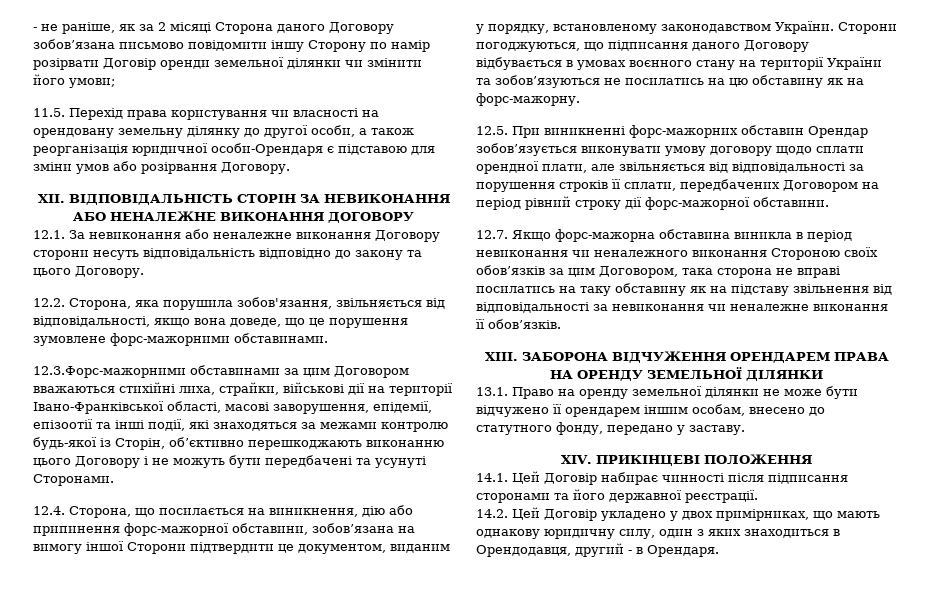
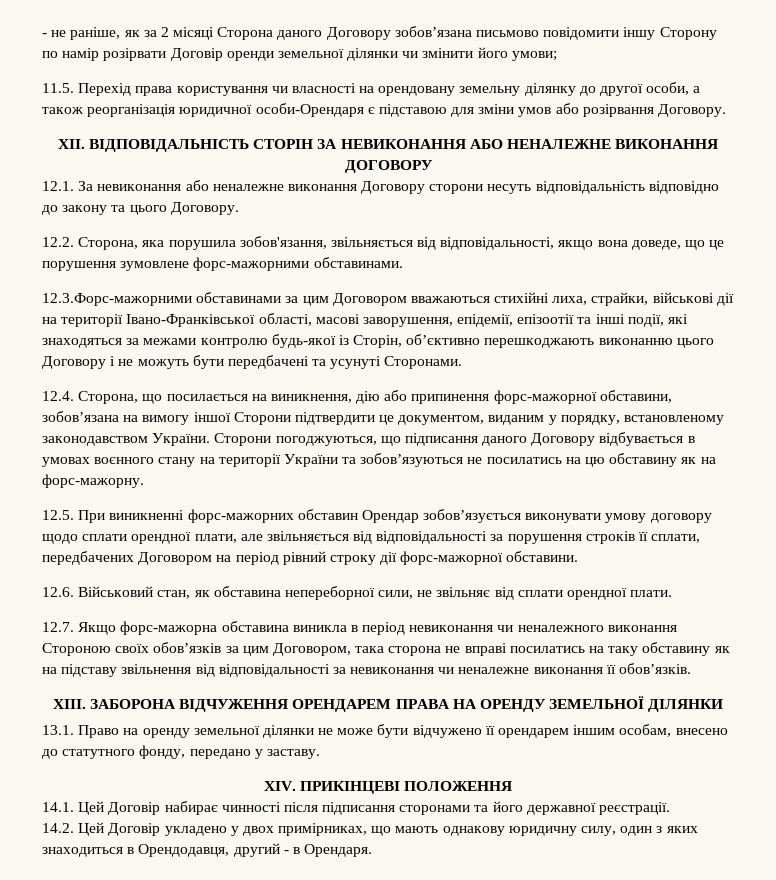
+ 12.6. Військовий стан, як обставина непереборної сили, не звільняє від сплати орендної плати.

